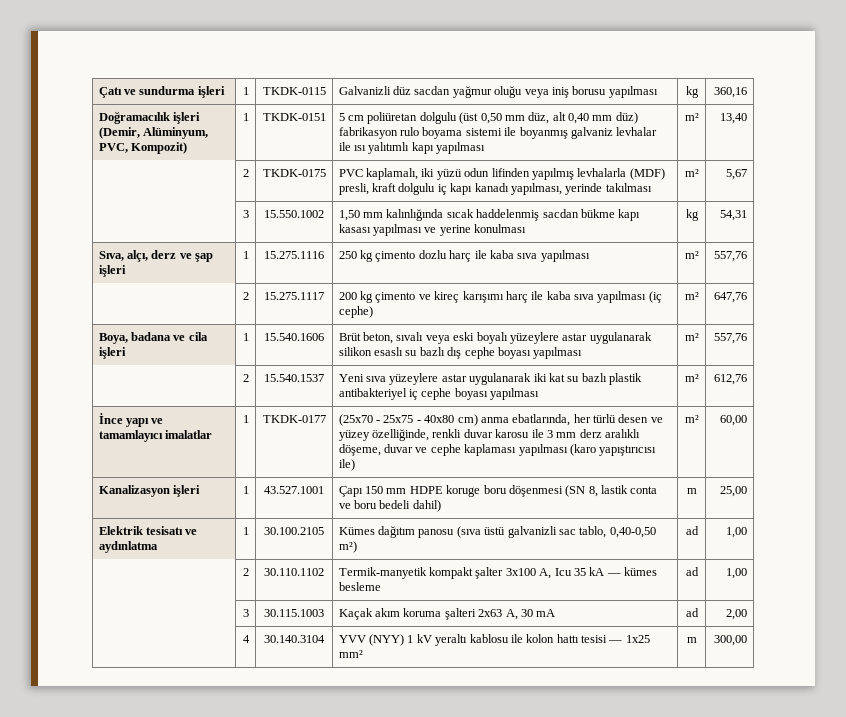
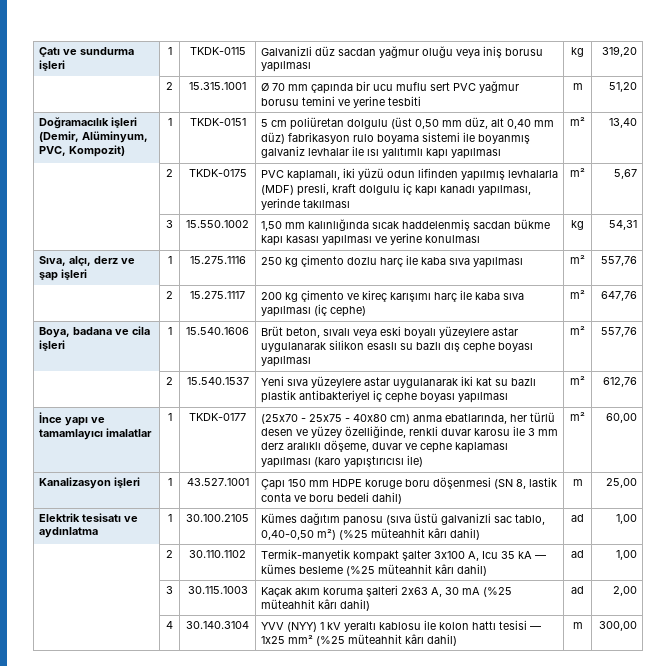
- Çatı ve sundurma işleri | 1 | TKDK-0115 | Galvanizli düz sacdan yağmur oluğu veya iniş borusu yapılması | kg | 360,16
+ Çatı ve sundurma işleri | 1 | TKDK-0115 | Galvanizli düz sacdan yağmur oluğu veya iniş borusu yapılması | kg | 319,20
+ | 2 | 15.315.1001 | Ø 70 mm çapında bir ucu muflu sert PVC yağmur borusu temini ve yerine tesbiti | m | 51,20
- Elektrik tesisatı ve aydınlatma | 1 | 30.100.2105 | Kümes dağıtım panosu (sıva üstü galvanizli sac tablo, 0,40-0,50 m²) | ad | 1,00
+ Elektrik tesisatı ve aydınlatma | 1 | 30.100.2105 | Kümes dağıtım panosu (sıva üstü galvanizli sac tablo, 0,40-0,50 m²) (%25 müteahhit kârı dahil) | ad | 1,00
- | 2 | 30.110.1102 | Termik-manyetik kompakt şalter 3x100 A, Icu 35 kA — kümes besleme | ad | 1,00
+ | 2 | 30.110.1102 | Termik-manyetik kompakt şalter 3x100 A, Icu 35 kA — kümes besleme (%25 müteahhit kârı dahil) | ad | 1,00
- | 3 | 30.115.1003 | Kaçak akım koruma şalteri 2x63 A, 30 mA | ad | 2,00
+ | 3 | 30.115.1003 | Kaçak akım koruma şalteri 2x63 A, 30 mA (%25 müteahhit kârı dahil) | ad | 2,00
- | 4 | 30.140.3104 | YVV (NYY) 1 kV yeraltı kablosu ile kolon hattı tesisi — 1x25 mm² | m | 300,00
+ | 4 | 30.140.3104 | YVV (NYY) 1 kV yeraltı kablosu ile kolon hattı tesisi — 1x25 mm² (%25 müteahhit kârı dahil) | m | 300,00

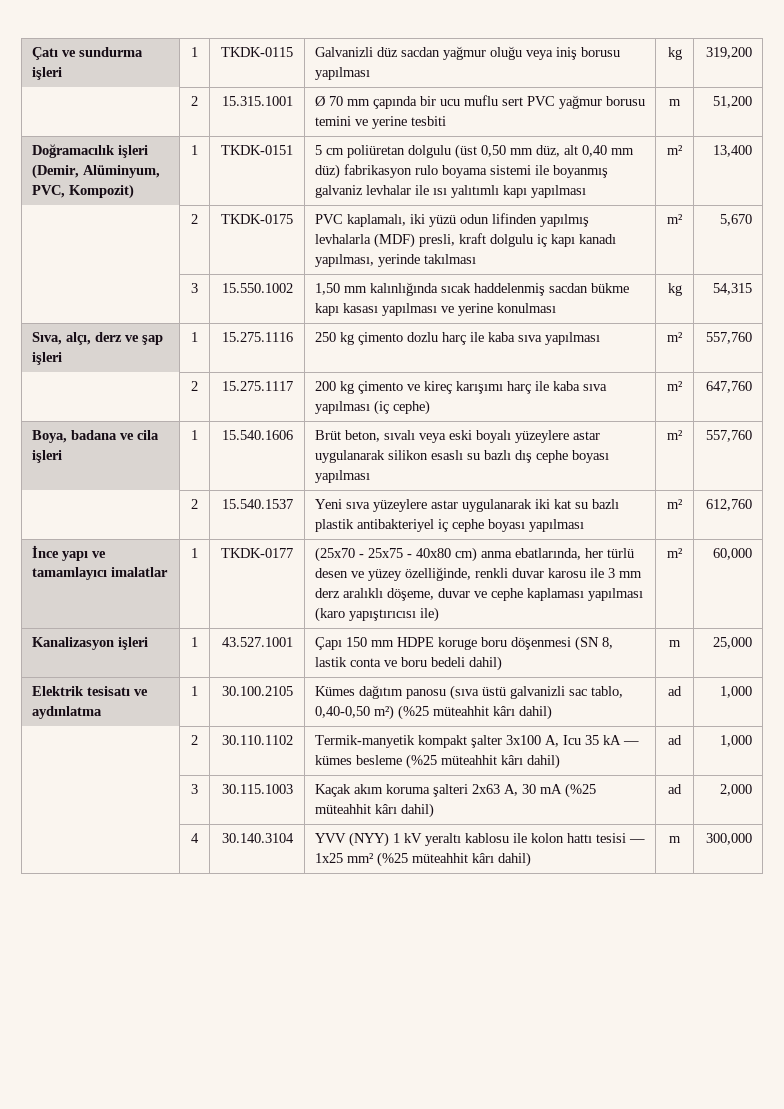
- Çatı ve sundurma işleri | 1 | TKDK-0115 | Galvanizli düz sacdan yağmur oluğu veya iniş borusu yapılması | kg | 319,20
+ Çatı ve sundurma işleri | 1 | TKDK-0115 | Galvanizli düz sacdan yağmur oluğu veya iniş borusu yapılması | kg | 319,200
- | 2 | 15.315.1001 | Ø 70 mm çapında bir ucu muflu sert PVC yağmur borusu temini ve yerine tesbiti | m | 51,20
+ | 2 | 15.315.1001 | Ø 70 mm çapında bir ucu muflu sert PVC yağmur borusu temini ve yerine tesbiti | m | 51,200
- Doğramacılık işleri (Demir, Alüminyum, PVC, Kompozit) | 1 | TKDK-0151 | 5 cm poliüretan dolgulu (üst 0,50 mm düz, alt 0,40 mm düz) fabrikasyon rulo boyama sistemi ile boyanmış galvaniz levhalar ile ısı yalıtımlı kapı yapılması | m² | 13,40
+ Doğramacılık işleri (Demir, Alüminyum, PVC, Kompozit) | 1 | TKDK-0151 | 5 cm poliüretan dolgulu (üst 0,50 mm düz, alt 0,40 mm düz) fabrikasyon rulo boyama sistemi ile boyanmış galvaniz levhalar ile ısı yalıtımlı kapı yapılması | m² | 13,400
- | 2 | TKDK-0175 | PVC kaplamalı, iki yüzü odun lifinden yapılmış levhalarla (MDF) presli, kraft dolgulu iç kapı kanadı yapılması, yerinde takılması | m² | 5,67
+ | 2 | TKDK-0175 | PVC kaplamalı, iki yüzü odun lifinden yapılmış levhalarla (MDF) presli, kraft dolgulu iç kapı kanadı yapılması, yerinde takılması | m² | 5,670
- | 3 | 15.550.1002 | 1,50 mm kalınlığında sıcak haddelenmiş sacdan bükme kapı kasası yapılması ve yerine konulması | kg | 54,31
+ | 3 | 15.550.1002 | 1,50 mm kalınlığında sıcak haddelenmiş sacdan bükme kapı kasası yapılması ve yerine konulması | kg | 54,315
- Sıva, alçı, derz ve şap işleri | 1 | 15.275.1116 | 250 kg çimento dozlu harç ile kaba sıva yapılması | m² | 557,76
+ Sıva, alçı, derz ve şap işleri | 1 | 15.275.1116 | 250 kg çimento dozlu harç ile kaba sıva yapılması | m² | 557,760
- | 2 | 15.275.1117 | 200 kg çimento ve kireç karışımı harç ile kaba sıva yapılması (iç cephe) | m² | 647,76
+ | 2 | 15.275.1117 | 200 kg çimento ve kireç karışımı harç ile kaba sıva yapılması (iç cephe) | m² | 647,760
- Boya, badana ve cila işleri | 1 | 15.540.1606 | Brüt beton, sıvalı veya eski boyalı yüzeylere astar uygulanarak silikon esaslı su bazlı dış cephe boyası yapılması | m² | 557,76
+ Boya, badana ve cila işleri | 1 | 15.540.1606 | Brüt beton, sıvalı veya eski boyalı yüzeylere astar uygulanarak silikon esaslı su bazlı dış cephe boyası yapılması | m² | 557,760
- | 2 | 15.540.1537 | Yeni sıva yüzeylere astar uygulanarak iki kat su bazlı plastik antibakteriyel iç cephe boyası yapılması | m² | 612,76
+ | 2 | 15.540.1537 | Yeni sıva yüzeylere astar uygulanarak iki kat su bazlı plastik antibakteriyel iç cephe boyası yapılması | m² | 612,760
- İnce yapı ve tamamlayıcı imalatlar | 1 | TKDK-0177 | (25x70 - 25x75 - 40x80 cm) anma ebatlarında, her türlü desen ve yüzey özelliğinde, renkli duvar karosu ile 3 mm derz aralıklı döşeme, duvar ve cephe kaplaması yapılması (karo yapıştırıcısı ile) | m² | 60,00
+ İnce yapı ve tamamlayıcı imalatlar | 1 | TKDK-0177 | (25x70 - 25x75 - 40x80 cm) anma ebatlarında, her türlü desen ve yüzey özelliğinde, renkli duvar karosu ile 3 mm derz aralıklı döşeme, duvar ve cephe kaplaması yapılması (karo yapıştırıcısı ile) | m² | 60,000
- Kanalizasyon işleri | 1 | 43.527.1001 | Çapı 150 mm HDPE koruge boru döşenmesi (SN 8, lastik conta ve boru bedeli dahil) | m | 25,00
+ Kanalizasyon işleri | 1 | 43.527.1001 | Çapı 150 mm HDPE koruge boru döşenmesi (SN 8, lastik conta ve boru bedeli dahil) | m | 25,000
- Elektrik tesisatı ve aydınlatma | 1 | 30.100.2105 | Kümes dağıtım panosu (sıva üstü galvanizli sac tablo, 0,40-0,50 m²) (%25 müteahhit kârı dahil) | ad | 1,00
+ Elektrik tesisatı ve aydınlatma | 1 | 30.100.2105 | Kümes dağıtım panosu (sıva üstü galvanizli sac tablo, 0,40-0,50 m²) (%25 müteahhit kârı dahil) | ad | 1,000
- | 2 | 30.110.1102 | Termik-manyetik kompakt şalter 3x100 A, Icu 35 kA — kümes besleme (%25 müteahhit kârı dahil) | ad | 1,00
+ | 2 | 30.110.1102 | Termik-manyetik kompakt şalter 3x100 A, Icu 35 kA — kümes besleme (%25 müteahhit kârı dahil) | ad | 1,000
- | 3 | 30.115.1003 | Kaçak akım koruma şalteri 2x63 A, 30 mA (%25 müteahhit kârı dahil) | ad | 2,00
+ | 3 | 30.115.1003 | Kaçak akım koruma şalteri 2x63 A, 30 mA (%25 müteahhit kârı dahil) | ad | 2,000
- | 4 | 30.140.3104 | YVV (NYY) 1 kV yeraltı kablosu ile kolon hattı tesisi — 1x25 mm² (%25 müteahhit kârı dahil) | m | 300,00
+ | 4 | 30.140.3104 | YVV (NYY) 1 kV yeraltı kablosu ile kolon hattı tesisi — 1x25 mm² (%25 müteahhit kârı dahil) | m | 300,000

